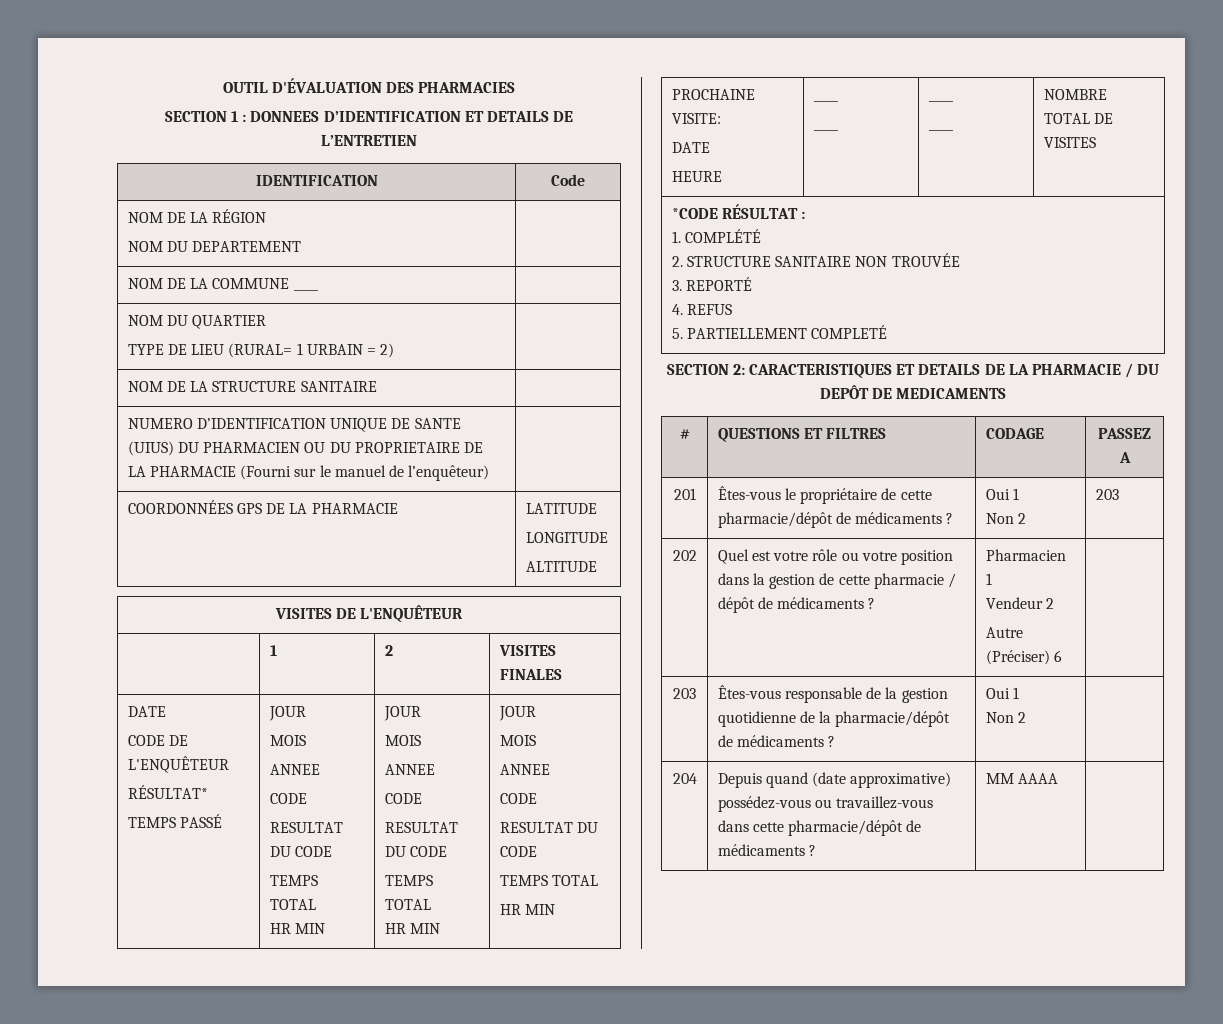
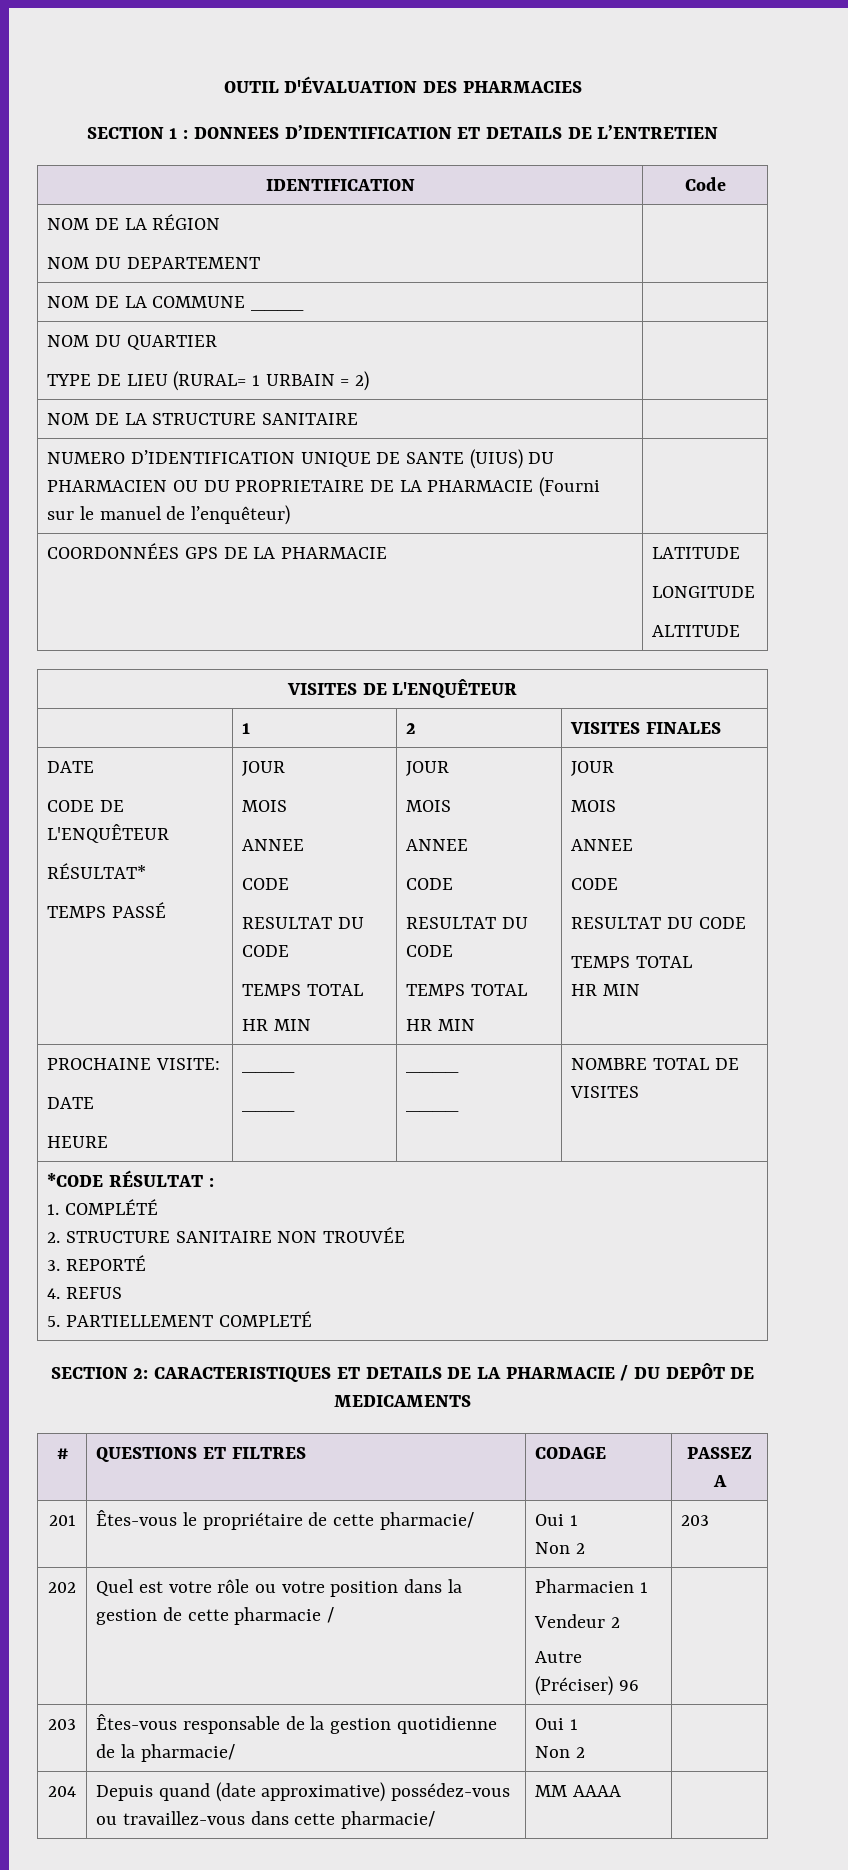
- 201 | Êtes-vous le propriétaire de cette pharmacie/dépôt de médicaments ? | Oui 1
+ 201 | Êtes-vous le propriétaire de cette pharmacie/ | Oui 1
- 202 | Quel est votre rôle ou votre position dans la gestion de cette pharmacie / dépôt de médicaments ? | Pharmacien 1
+ 202 | Quel est votre rôle ou votre position dans la gestion de cette pharmacie / | Pharmacien 1
  Vendeur 2
- Autre (Préciser) 6 |
+ Autre (Préciser) 96 |
- 203 | Êtes-vous responsable de la gestion quotidienne de la pharmacie/dépôt de médicaments ? | Oui 1
+ 203 | Êtes-vous responsable de la gestion quotidienne de la pharmacie/ | Oui 1
- 204 | Depuis quand (date approximative) possédez-vous ou travaillez-vous dans cette pharmacie/dépôt de médicaments ? | MM AAAA |
+ 204 | Depuis quand (date approximative) possédez-vous ou travaillez-vous dans cette pharmacie/ | MM AAAA |

